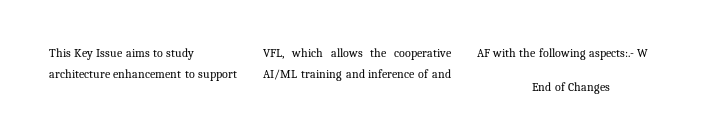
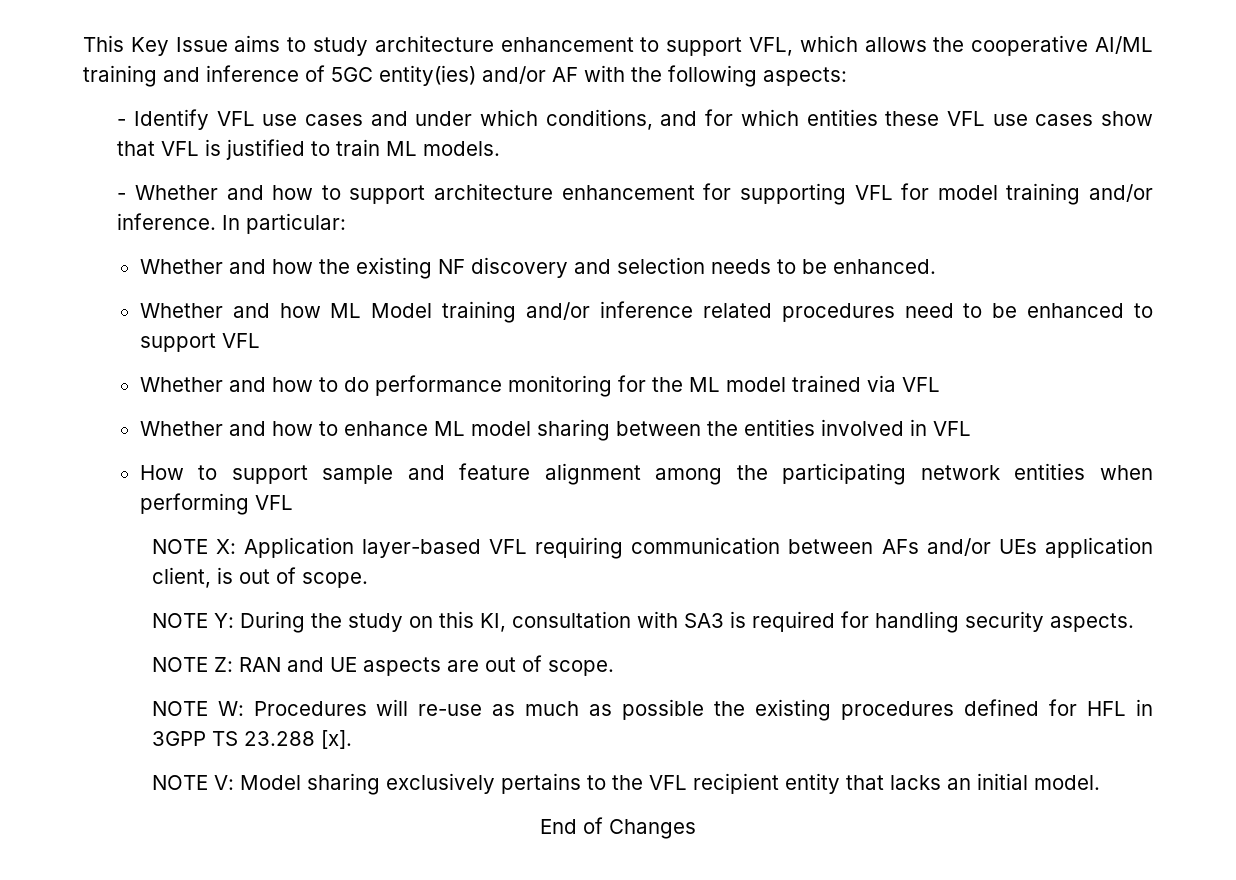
- This Key Issue aims to study architecture enhancement to support VFL, which allows the cooperative AI/ML training and inference of and AF with the following aspects:.- W
+ This Key Issue aims to study architecture enhancement to support VFL, which allows the cooperative AI/ML training and inference of 5GC entity(ies) and/or AF with the following aspects:
+ - Identify VFL use cases and under which conditions, and for which entities these VFL use cases show that VFL is justified to train ML models.
+ - Whether and how to support architecture enhancement for supporting VFL for model training and/or inference. In particular:
+ Whether and how the existing NF discovery and selection needs to be enhanced.
+ Whether and how ML Model training and/or inference related procedures need to be enhanced to support VFL
+ Whether and how to do performance monitoring for the ML model trained via VFL
+ Whether and how to enhance ML model sharing between the entities involved in VFL
+ How to support sample and feature alignment among the participating network entities when performing VFL
+ NOTE X: Application layer-based VFL requiring communication between AFs and/or UEs application client, is out of scope.
+ NOTE Y: During the study on this KI, consultation with SA3 is required for handling security aspects.
+ NOTE Z: RAN and UE aspects are out of scope.
+ NOTE W: Procedures will re-use as much as possible the existing procedures defined for HFL in 3GPP TS 23.288 [x].
+ NOTE V: Model sharing exclusively pertains to the VFL recipient entity that lacks an initial model.

